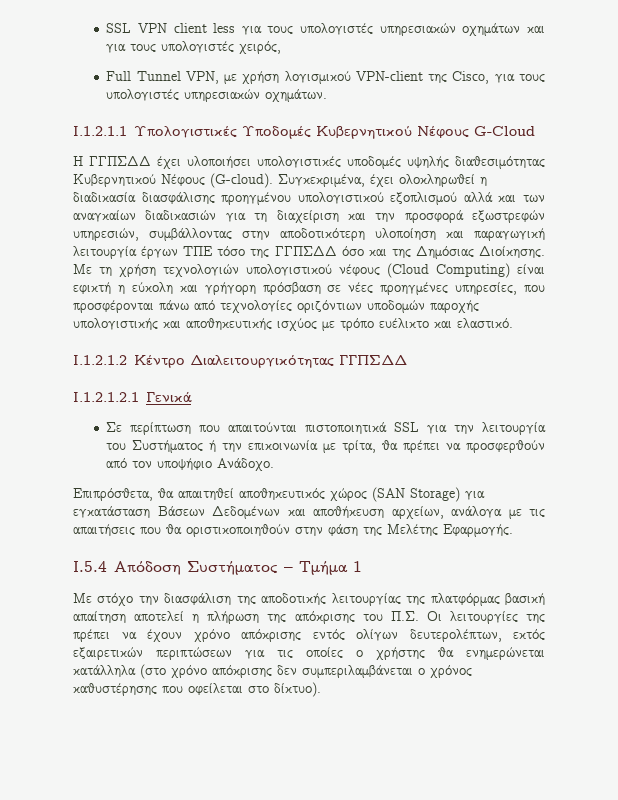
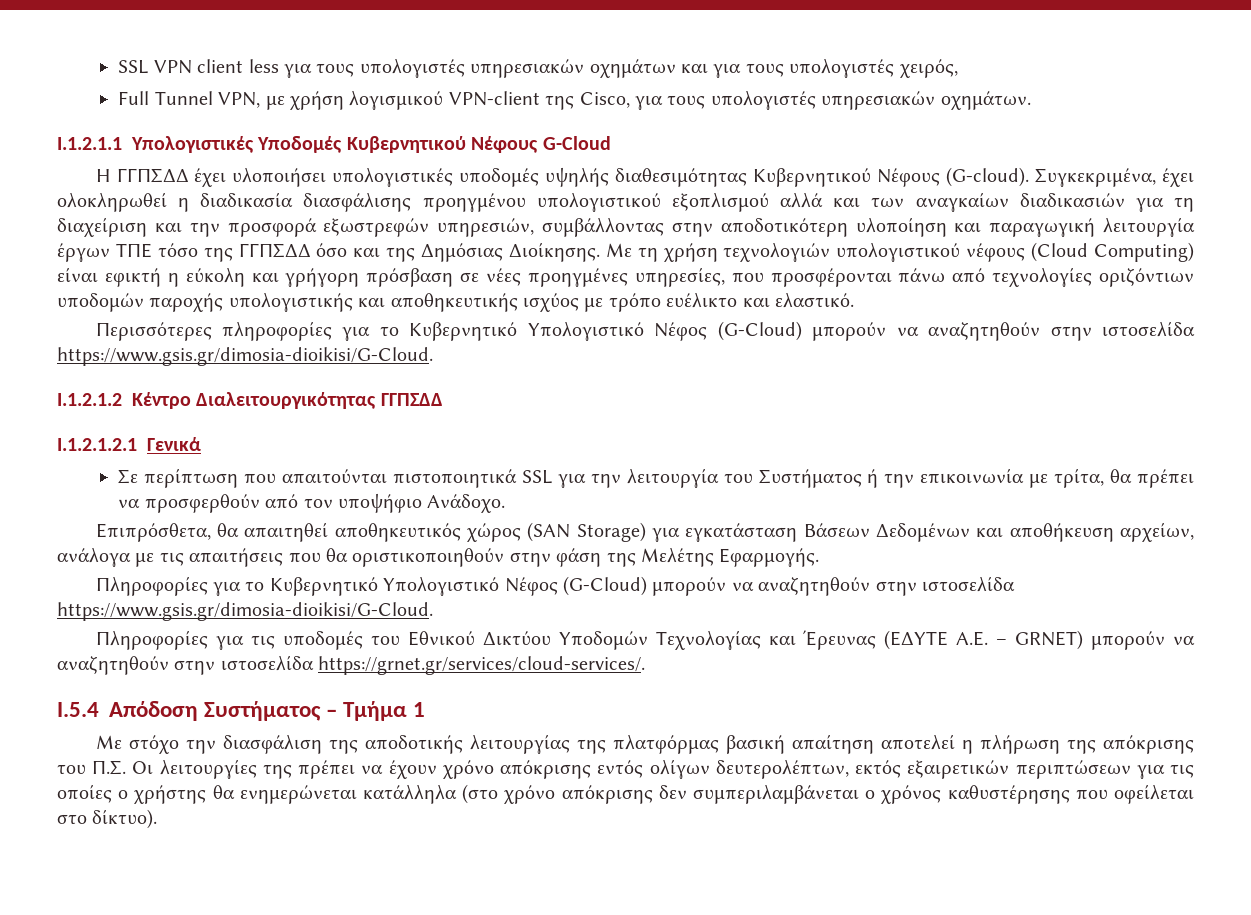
+ Περισσότερες πληροφορίες για το Κυβερνητικό Υπολογιστικό Νέφος (G-Cloud) μπορούν να αναζητηθούν στην ιστοσελίδα https://www.gsis.gr/dimosia-dioikisi/G-Cloud.
+ Πληροφορίες για το Κυβερνητικό Υπολογιστικό Νέφος (G-Cloud) μπορούν να αναζητηθούν στην ιστοσελίδα https://www.gsis.gr/dimosia-dioikisi/G-Cloud.
+ Πληροφορίες για τις υποδομές του Εθνικού Δικτύου Υποδομών Τεχνολογίας και Έρευνας (ΕΔΥΤΕ Α.Ε. – GRNET) μπορούν να αναζητηθούν στην ιστοσελίδα https://grnet.gr/services/cloud-services/.

